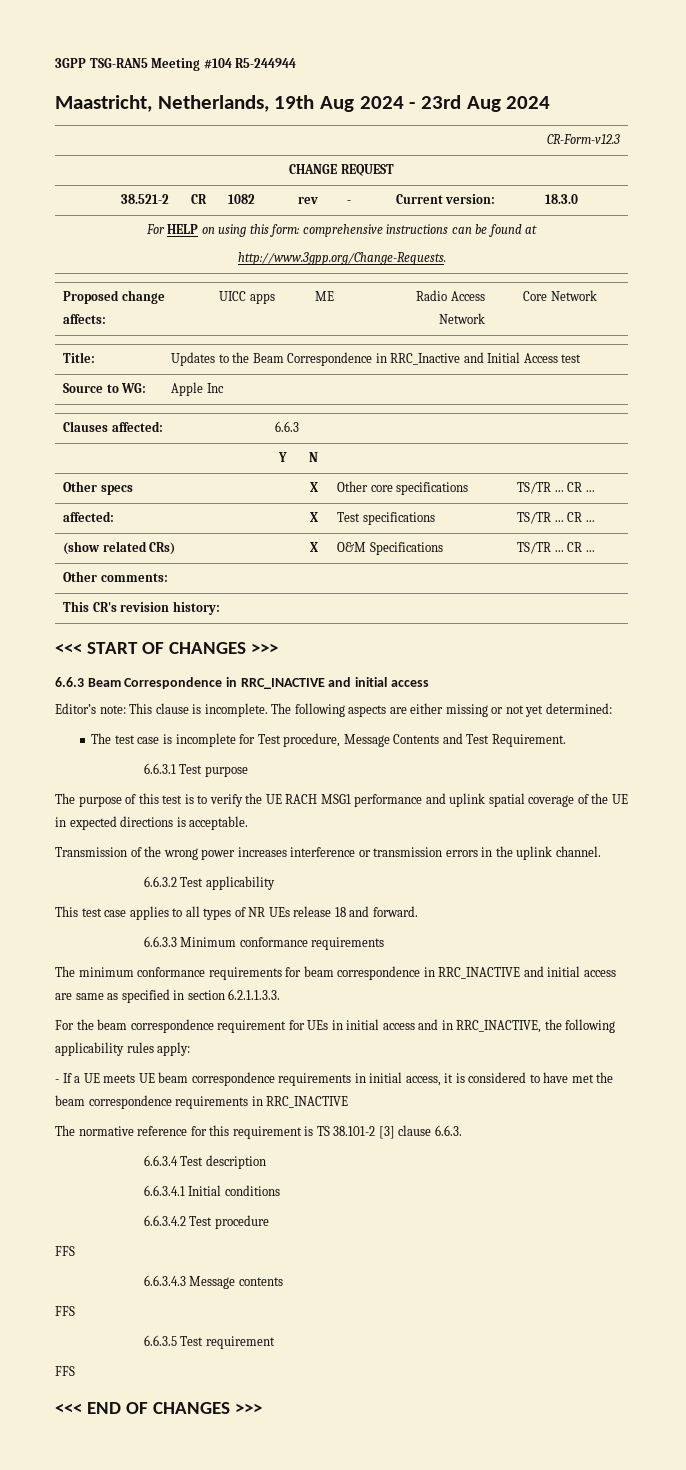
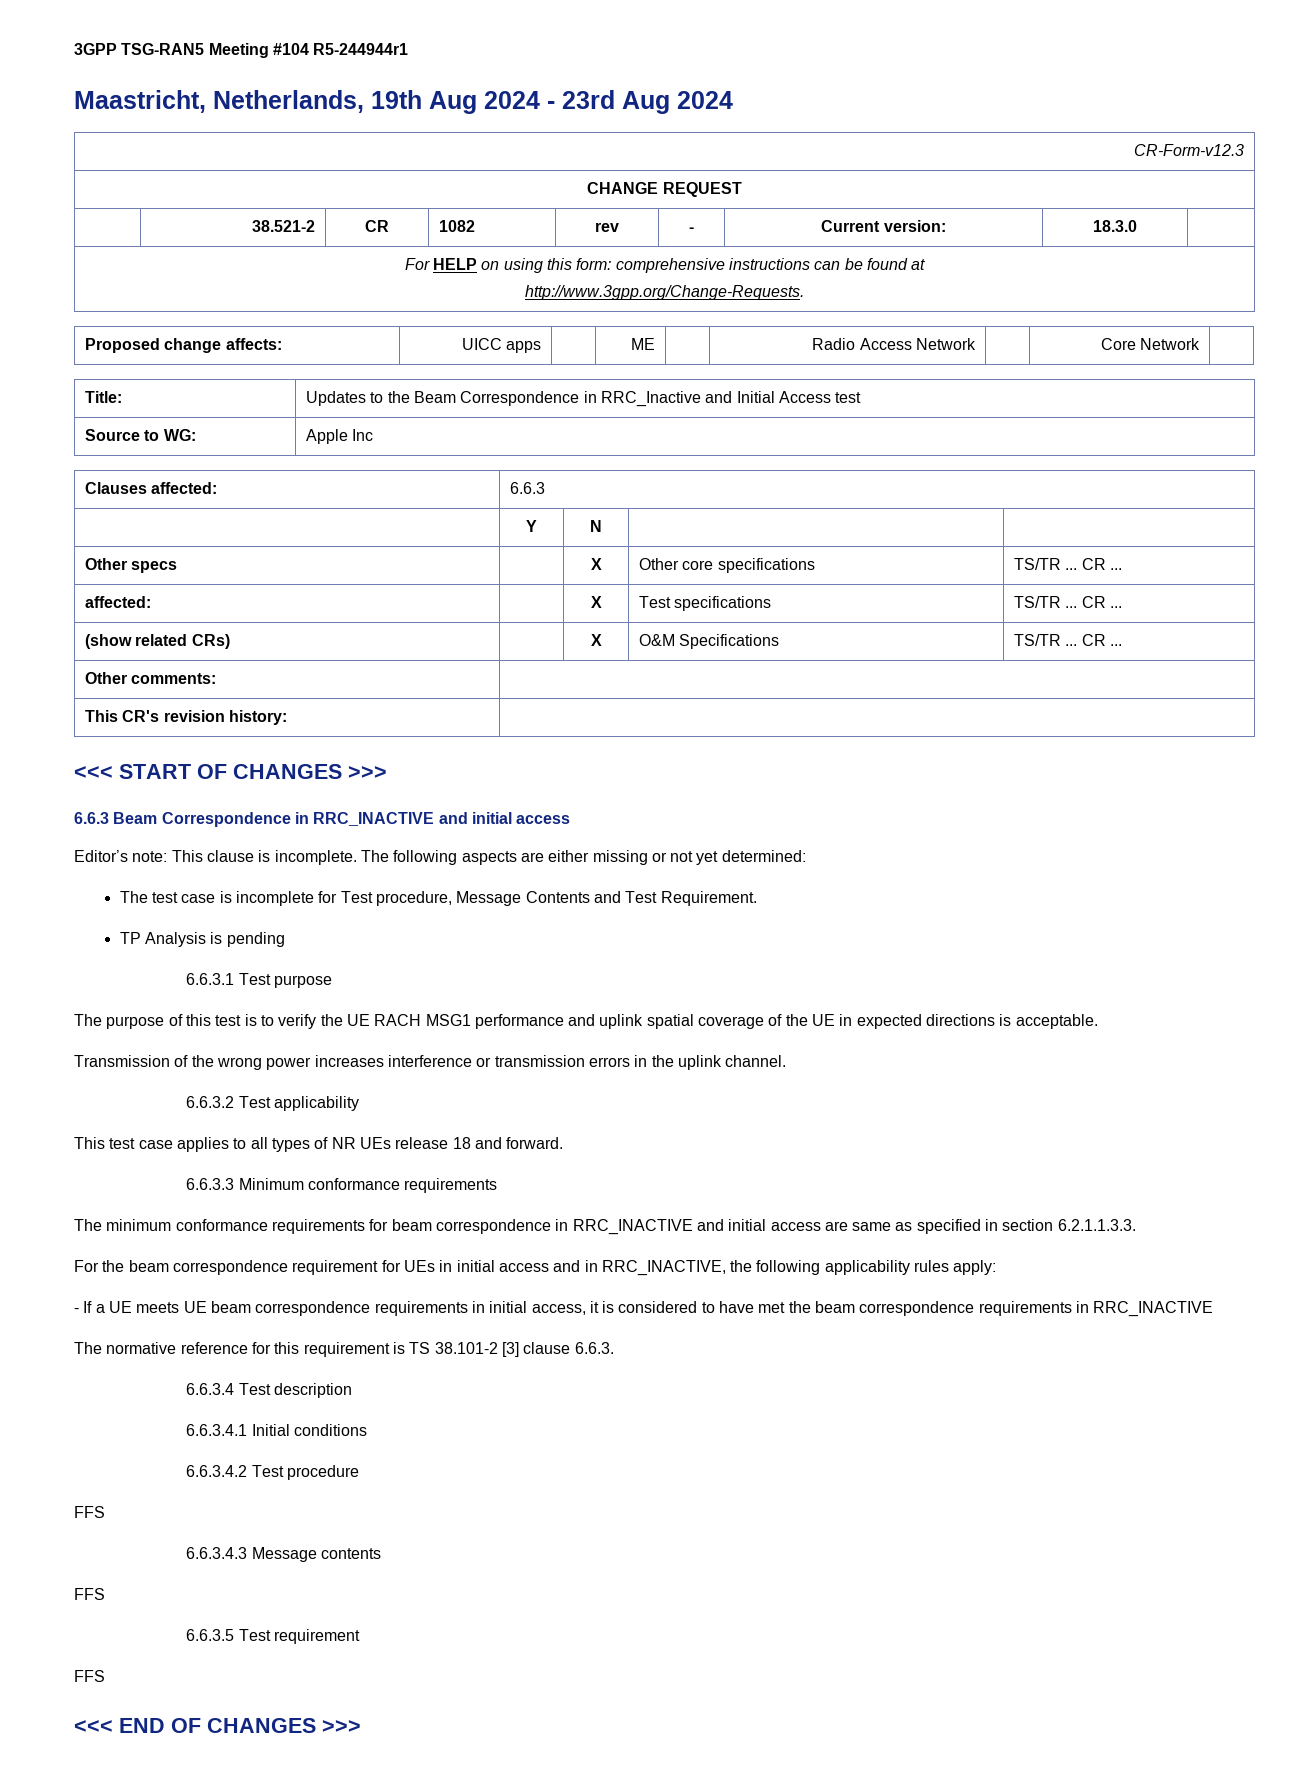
- 3GPP TSG-RAN5 Meeting #104 R5-244944
+ 3GPP TSG-RAN5 Meeting #104 R5-244944r1
+ TP Analysis is pending

